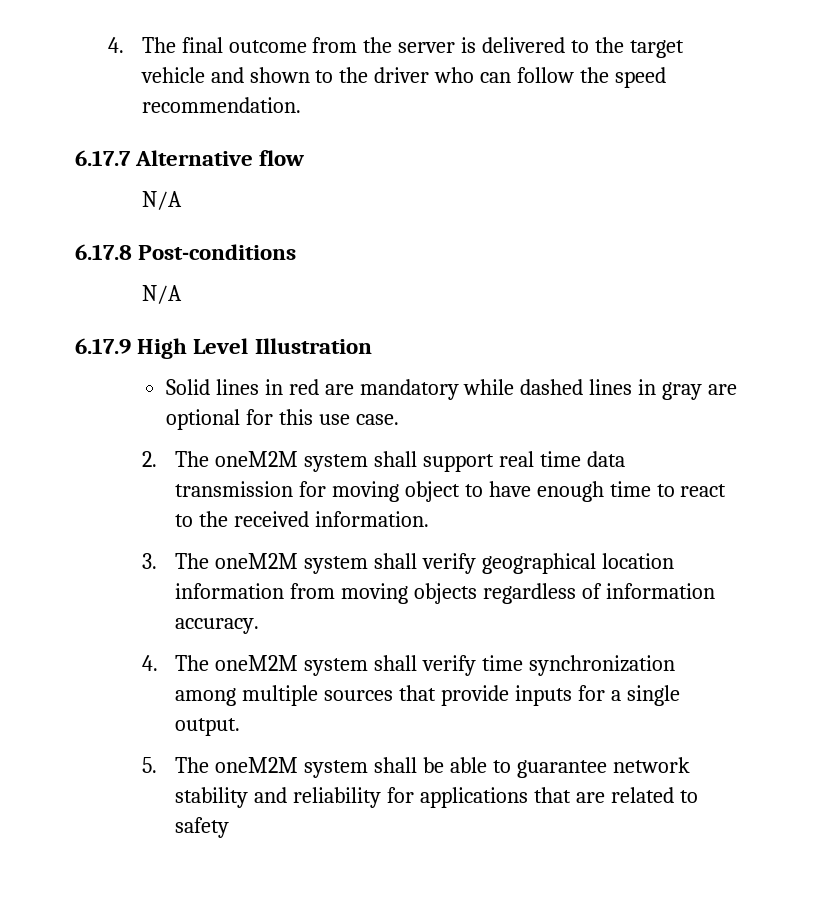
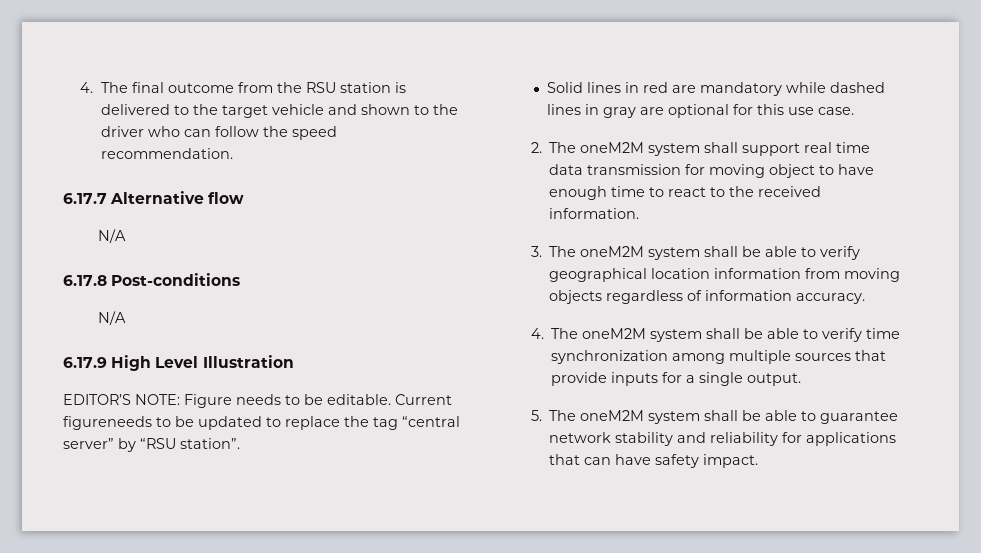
- 4. The final outcome from the server is delivered to the target vehicle and shown to the driver who can follow the speed recommendation.
+ 4. The final outcome from the RSU station is delivered to the target vehicle and shown to the driver who can follow the speed recommendation.
+ EDITOR’S NOTE: Figure needs to be editable. Current figureneeds to be updated to replace the tag “central server” by “RSU station”.
- 3. The oneM2M system shall verify geographical location information from moving objects regardless of information accuracy.
+ 3. The oneM2M system shall be able to verify geographical location information from moving objects regardless of information accuracy.
- 4. The oneM2M system shall verify time synchronization among multiple sources that provide inputs for a single output.
+ 4. The oneM2M system shall be able to verify time synchronization among multiple sources that provide inputs for a single output.
- 5. The oneM2M system shall be able to guarantee network stability and reliability for applications that are related to safety
+ 5. The oneM2M system shall be able to guarantee network stability and reliability for applications that can have safety impact.

